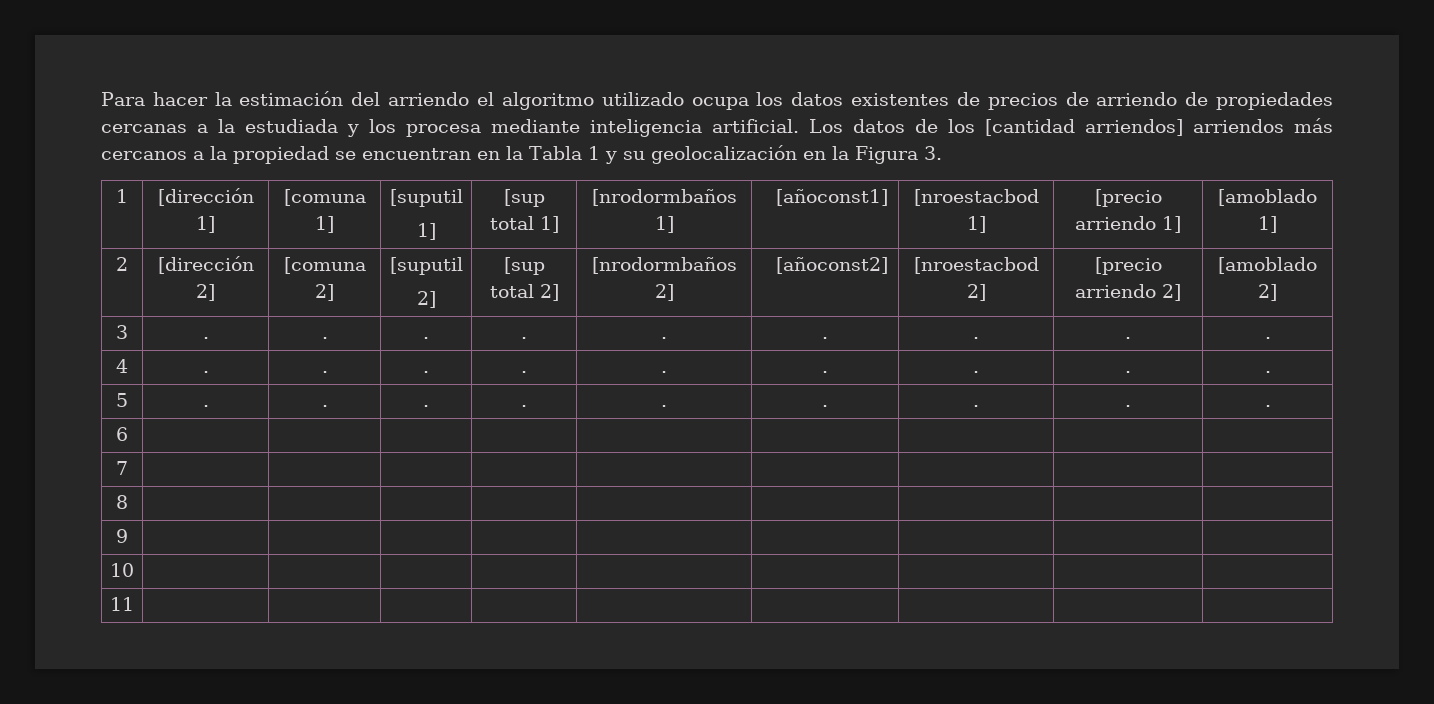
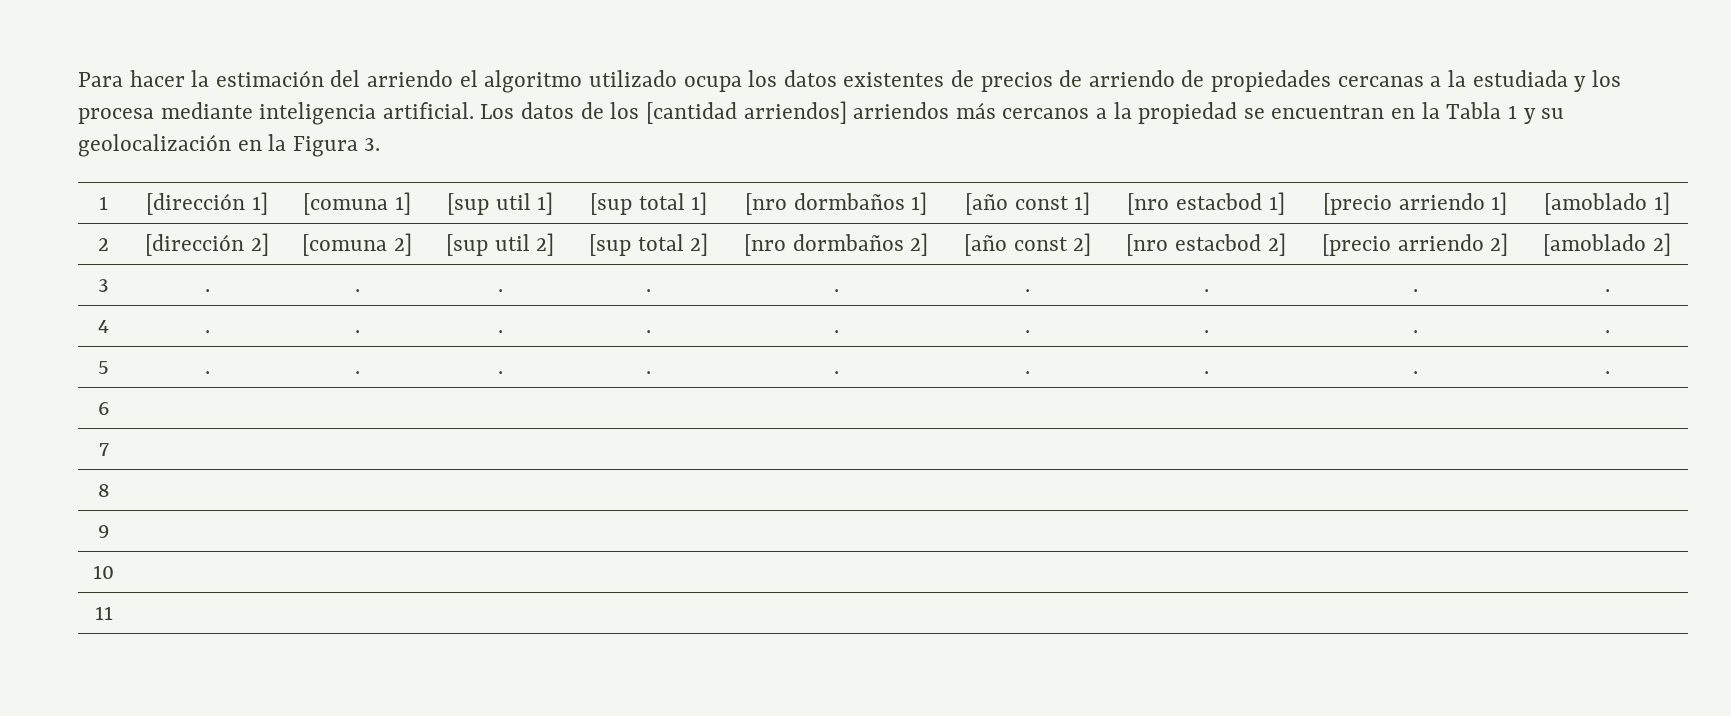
- 1 | [dirección 1] | [comuna 1] | [suputil
- 1] | [sup total 1] | [nrodormbaños 1] | [añoconst1] | [nroestacbod 1] | [precio arriendo 1] | [amoblado 1]
+ 1 | [dirección 1] | [comuna 1] | [sup util 1] | [sup total 1] | [nro dormbaños 1] | [año const 1] | [nro estacbod 1] | [precio arriendo 1] | [amoblado 1]
- 2 | [dirección 2] | [comuna 2] | [suputil
- 2] | [sup total 2] | [nrodormbaños 2] | [añoconst2] | [nroestacbod 2] | [precio arriendo 2] | [amoblado 2]
+ 2 | [dirección 2] | [comuna 2] | [sup util 2] | [sup total 2] | [nro dormbaños 2] | [año const 2] | [nro estacbod 2] | [precio arriendo 2] | [amoblado 2]

